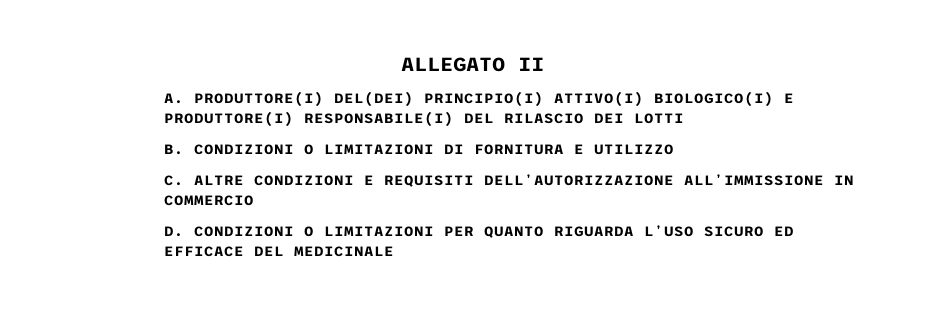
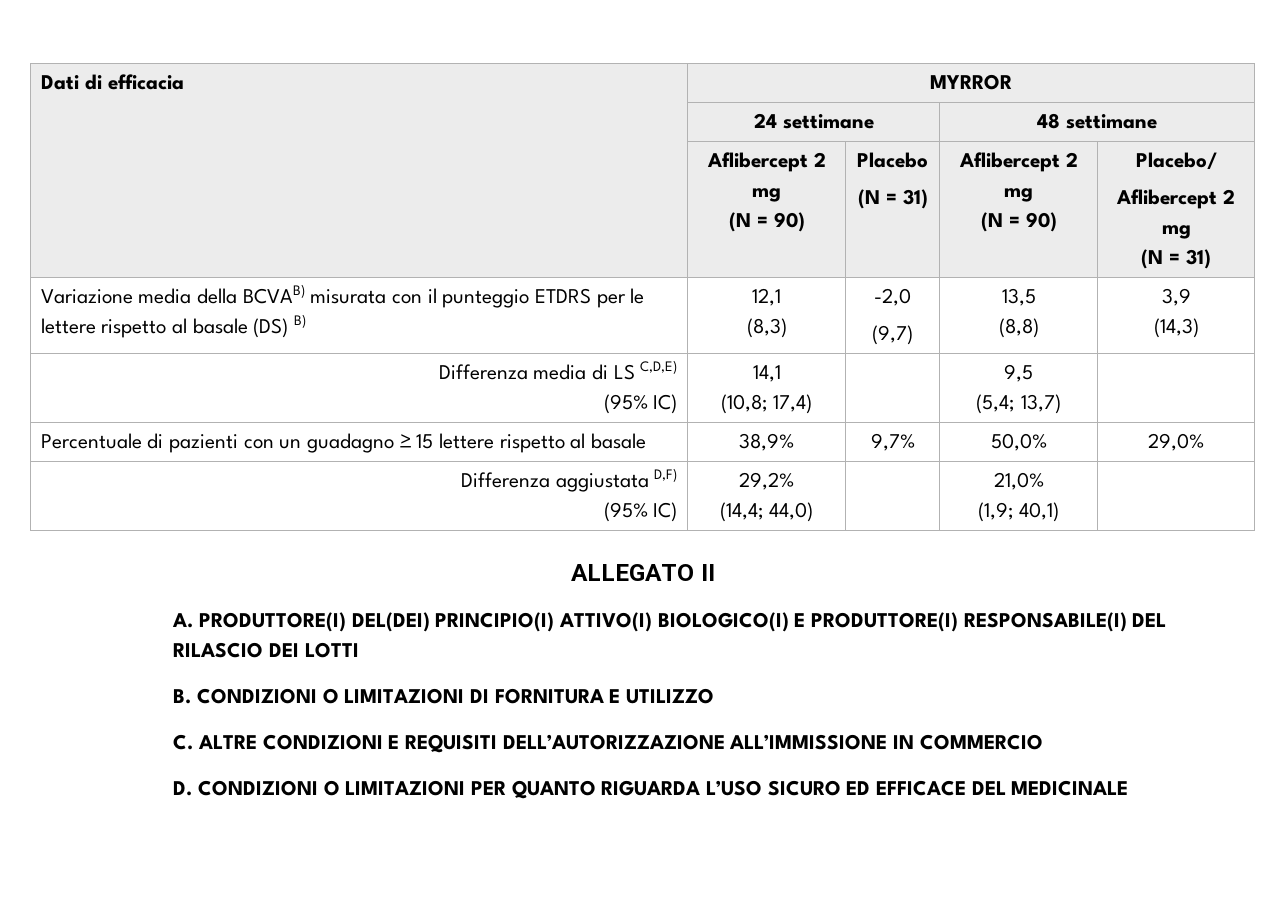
+ Dati di efficacia | MYRROR
+ | 24 settimane | 48 settimane
+ | Aflibercept 2 mg
+ (N = 90) | Placebo
+ (N = 31) | Aflibercept 2 mg
+ (N = 90) | Placebo/
+ Aflibercept 2 mg
+ (N = 31)
+ Variazione media della BCVAB) misurata con il punteggio ETDRS per le lettere rispetto al basale (DS) B) | 12,1
+ (8,3) | -2,0
+ (9,7) | 13,5
+ (8,8) | 3,9
+ (14,3)
+ Differenza media di LS C,D,E)
+ (95% IC) | 14,1
+ (10,8; 17,4) | | 9,5
+ (5,4; 13,7) |
+ Percentuale di pazienti con un guadagno ≥ 15 lettere rispetto al basale | 38,9% | 9,7% | 50,0% | 29,0%
+ Differenza aggiustata D,F)
+ (95% IC) | 29,2%
+ (14,4; 44,0) | | 21,0%
+ (1,9; 40,1) |

